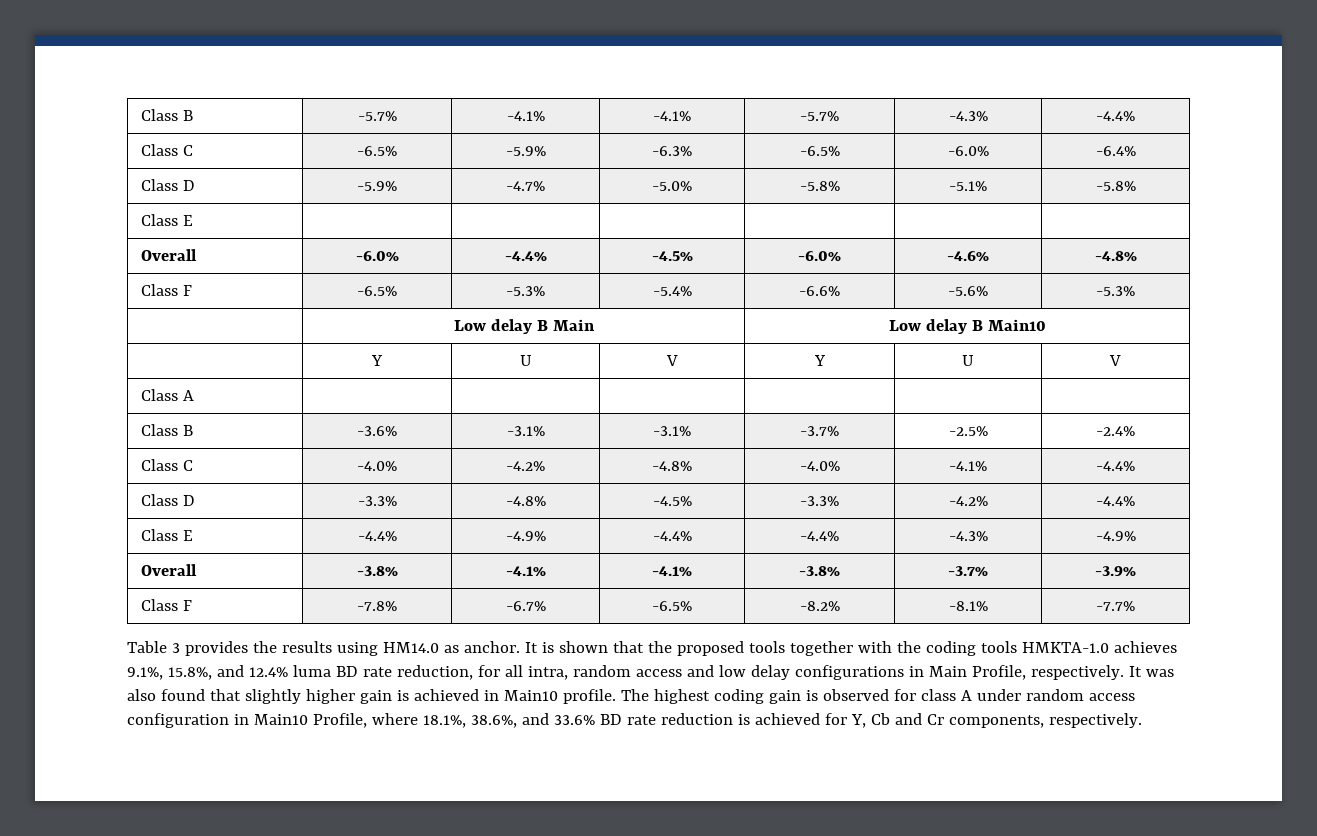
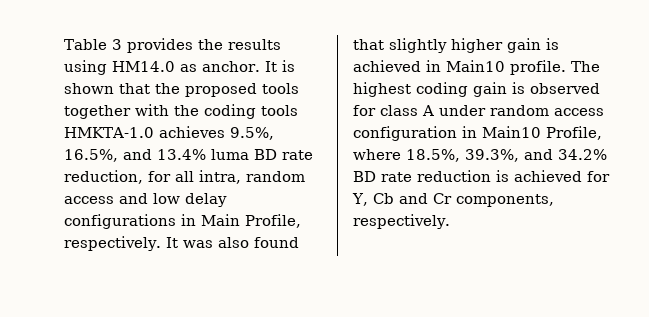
- Class B | -5.7% | -4.1% | -4.1% | -5.7% | -4.3% | -4.4%
- Class C | -6.5% | -5.9% | -6.3% | -6.5% | -6.0% | -6.4%
- Class D | -5.9% | -4.7% | -5.0% | -5.8% | -5.1% | -5.8%
- Class E | | | | | |
- Overall | -6.0% | -4.4% | -4.5% | -6.0% | -4.6% | -4.8%
- Class F | -6.5% | -5.3% | -5.4% | -6.6% | -5.6% | -5.3%
- | Low delay B Main | Low delay B Main10
- | Y | U | V | Y | U | V
- Class A | | | | | |
- Class B | -3.6% | -3.1% | -3.1% | -3.7% | -2.5% | -2.4%
- Class C | -4.0% | -4.2% | -4.8% | -4.0% | -4.1% | -4.4%
- Class D | -3.3% | -4.8% | -4.5% | -3.3% | -4.2% | -4.4%
- Class E | -4.4% | -4.9% | -4.4% | -4.4% | -4.3% | -4.9%
- Overall | -3.8% | -4.1% | -4.1% | -3.8% | -3.7% | -3.9%
- Class F | -7.8% | -6.7% | -6.5% | -8.2% | -8.1% | -7.7%
- It is shown that the proposed tools together with the coding tools HMKTA-1.0 achieves 9.1%, 15.8%, and 12.4% luma BD rate reduction, for all intra, random access and low delay configurations in Main Profile, respectively.
+ It is shown that the proposed tools together with the coding tools HMKTA-1.0 achieves 9.5%, 16.5%, and 13.4% luma BD rate reduction, for all intra, random access and low delay configurations in Main Profile, respectively.
- The highest coding gain is observed for class A under random access configuration in Main10 Profile, where 18.1%, 38.6%, and 33.6% BD rate reduction is achieved for Y, Cb and Cr components, respectively.
+ The highest coding gain is observed for class A under random access configuration in Main10 Profile, where 18.5%, 39.3%, and 34.2% BD rate reduction is achieved for Y, Cb and Cr components, respectively.

